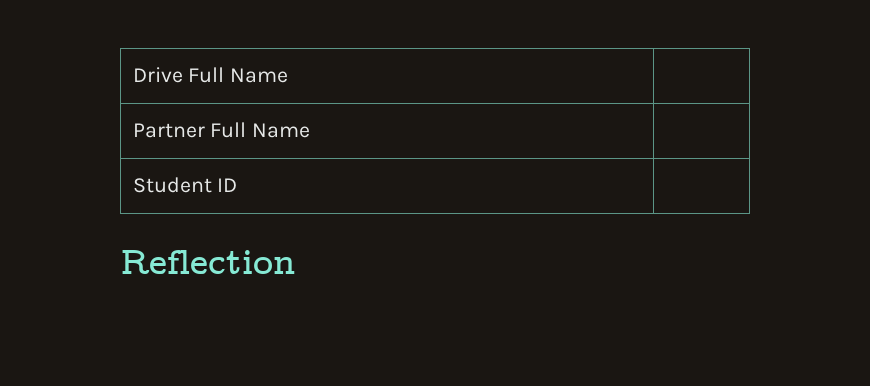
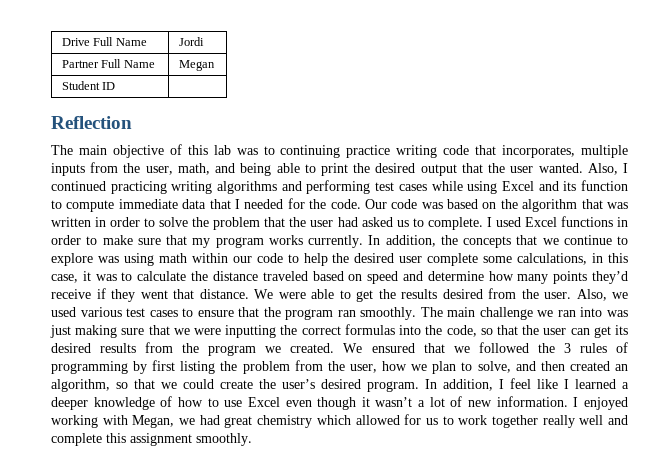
- Drive Full Name |
+ Drive Full Name | Jordi
- Partner Full Name |
+ Partner Full Name | Megan
+ The main objective of this lab was to continuing practice writing code that incorporates, multiple inputs from the user, math, and being able to print the desired output that the user wanted. Also, I continued practicing writing algorithms and performing test cases while using Excel and its function to compute immediate data that I needed for the code. Our code was based on the algorithm that was written in order to solve the problem that the user had asked us to complete. I used Excel functions in order to make sure that my program works currently. In addition, the concepts that we continue to explore was using math within our code to help the desired user complete some calculations, in this case, it was to calculate the distance traveled based on speed and determine how many points they’d receive if they went that distance. We were able to get the results desired from the user. Also, we used various test cases to ensure that the program ran smoothly. The main challenge we ran into was just making sure that we were inputting the correct formulas into the code, so that the user can get its desired results from the program we created. We ensured that we followed the 3 rules of programming by first listing the problem from the user, how we plan to solve, and then created an algorithm, so that we could create the user’s desired program. In addition, I feel like I learned a deeper knowledge of how to use Excel even though it wasn’t a lot of new information. I enjoyed working with Megan, we had great chemistry which allowed for us to work together really well and complete this assignment smoothly.

